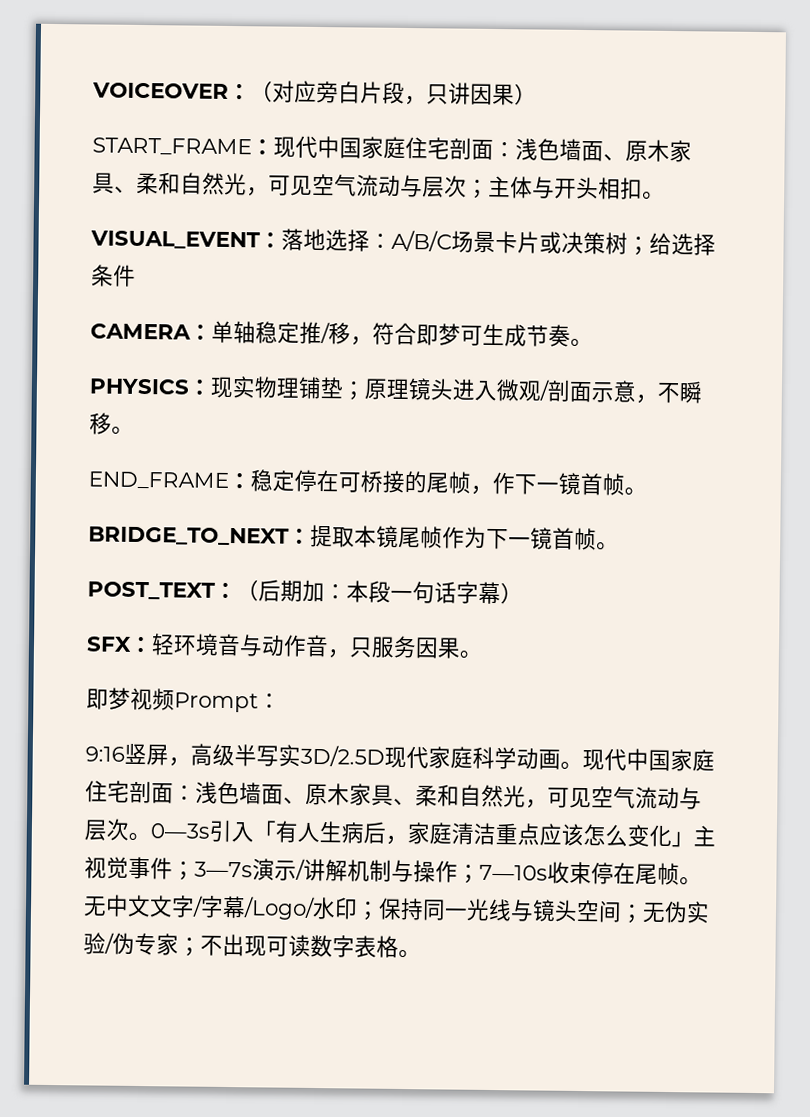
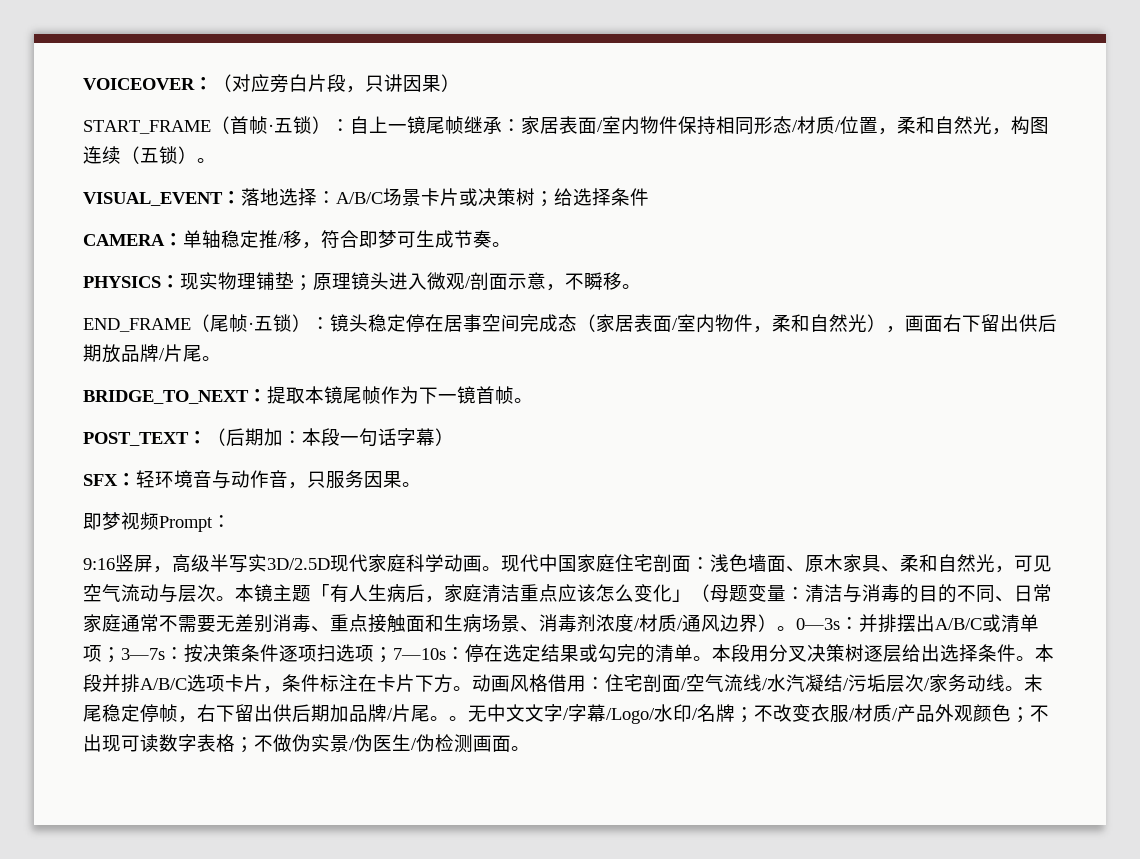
- START_FRAME：现代中国家庭住宅剖面：浅色墙面、原木家具、柔和自然光，可见空气流动与层次；主体与开头相扣。
+ START_FRAME（首帧·五锁）：自上一镜尾帧继承：家居表面/室内物件保持相同形态/材质/位置，柔和自然光，构图连续（五锁）。
- END_FRAME：稳定停在可桥接的尾帧，作下一镜首帧。
+ END_FRAME（尾帧·五锁）：镜头稳定停在居事空间完成态（家居表面/室内物件，柔和自然光），画面右下留出供后期放品牌/片尾。
- 0—3s引入「有人生病后，家庭清洁重点应该怎么变化」主视觉事件；3—7s演示/讲解机制与操作；7—10s收束停在尾帧。
+ 本镜主题「有人生病后，家庭清洁重点应该怎么变化」（母题变量：清洁与消毒的目的不同、日常家庭通常不需要无差别消毒、重点接触面和生病场景、消毒剂浓度/材质/通风边界）。0—3s：并排摆出A/B/C或清单项；3—7s：按决策条件逐项扫选项；7—10s：停在选定结果或勾完的清单。本段用分叉决策树逐层给出选择条件。本段并排A/B/C选项卡片，条件标注在卡片下方。动画风格借用：住宅剖面/空气流线/水汽凝结/污垢层次/家务动线。末尾稳定停帧，右下留出供后期加品牌/片尾。。
- 无中文文字/字幕/Logo/水印；保持同一光线与镜头空间；无伪实验/伪专家；不出现可读数字表格。
+ 无中文文字/字幕/Logo/水印/名牌；不改变衣服/材质/产品外观颜色；不出现可读数字表格；不做伪实景/伪医生/伪检测画面。

